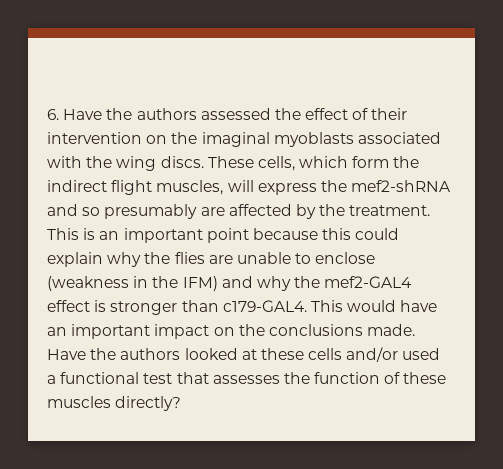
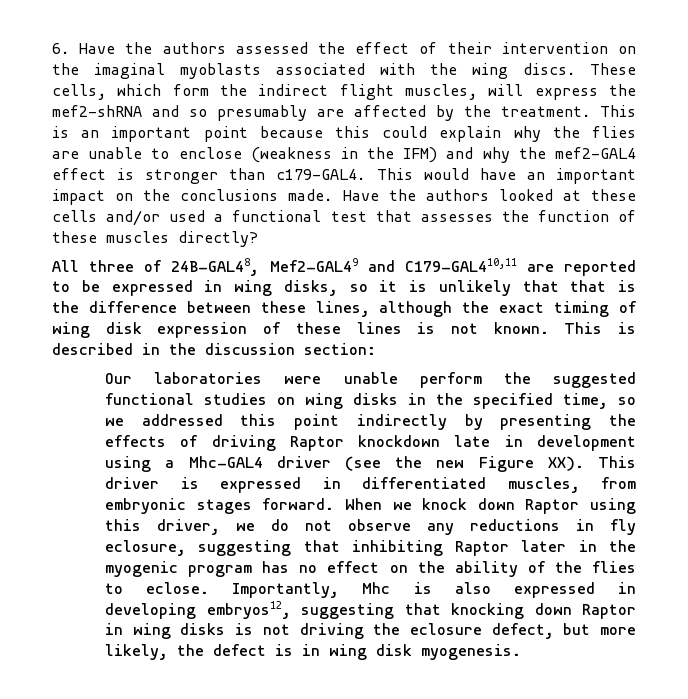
+ All three of 24B-GAL48, Mef2-GAL49 and C179-GAL410,11 are reported to be expressed in wing disks, so it is unlikely that that is the difference between these lines, although the exact timing of wing disk expression of these lines is not known. This is described in the discussion section:
+ Our laboratories were unable perform the suggested functional studies on wing disks in the specified time, so we addressed this point indirectly by presenting the effects of driving Raptor knockdown late in development using a Mhc-GAL4 driver (see the new Figure XX). This driver is expressed in differentiated muscles, from embryonic stages forward. When we knock down Raptor using this driver, we do not observe any reductions in fly eclosure, suggesting that inhibiting Raptor later in the myogenic program has no effect on the ability of the flies to eclose. Importantly, Mhc is also expressed in developing embryos12, suggesting that knocking down Raptor in wing disks is not driving the eclosure defect, but more likely, the defect is in wing disk myogenesis.

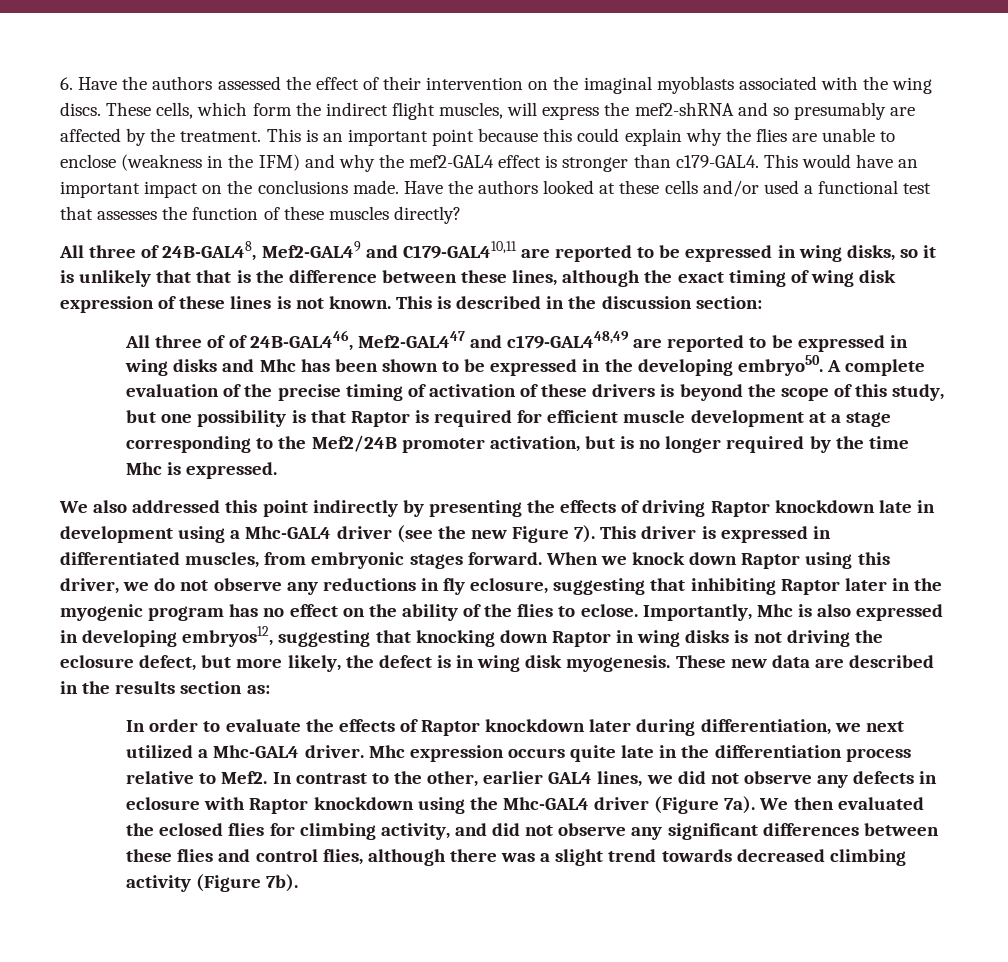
- Our laboratories were unable perform the suggested functional studies on wing disks in the specified time, so we addressed this point indirectly by presenting the effects of driving Raptor knockdown late in development using a Mhc-GAL4 driver (see the new Figure XX). This driver is expressed in differentiated muscles, from embryonic stages forward.
+ All three of of 24B-GAL446, Mef2-GAL447 and c179-GAL448,49 are reported to be expressed in wing disks and Mhc has been shown to be expressed in the developing embryo50. A complete evaluation of the precise timing of activation of these drivers is beyond the scope of this study, but one possibility is that Raptor is required for efficient muscle development at a stage corresponding to the Mef2/24B promoter activation, but is no longer required by the time Mhc is expressed.
+ We also addressed this point indirectly by presenting the effects of driving Raptor knockdown late in development using a Mhc-GAL4 driver (see the new Figure 7). This driver is expressed in differentiated muscles, from embryonic stages forward.
+ These new data are described in the results section as:
+ In order to evaluate the effects of Raptor knockdown later during differentiation, we next utilized a Mhc-GAL4 driver. Mhc expression occurs quite late in the differentiation process relative to Mef2. In contrast to the other, earlier GAL4 lines, we did not observe any defects in eclosure with Raptor knockdown using the Mhc-GAL4 driver (Figure 7a). We then evaluated the eclosed flies for climbing activity, and did not observe any significant differences between these flies and control flies, although there was a slight trend towards decreased climbing activity (Figure 7b).

